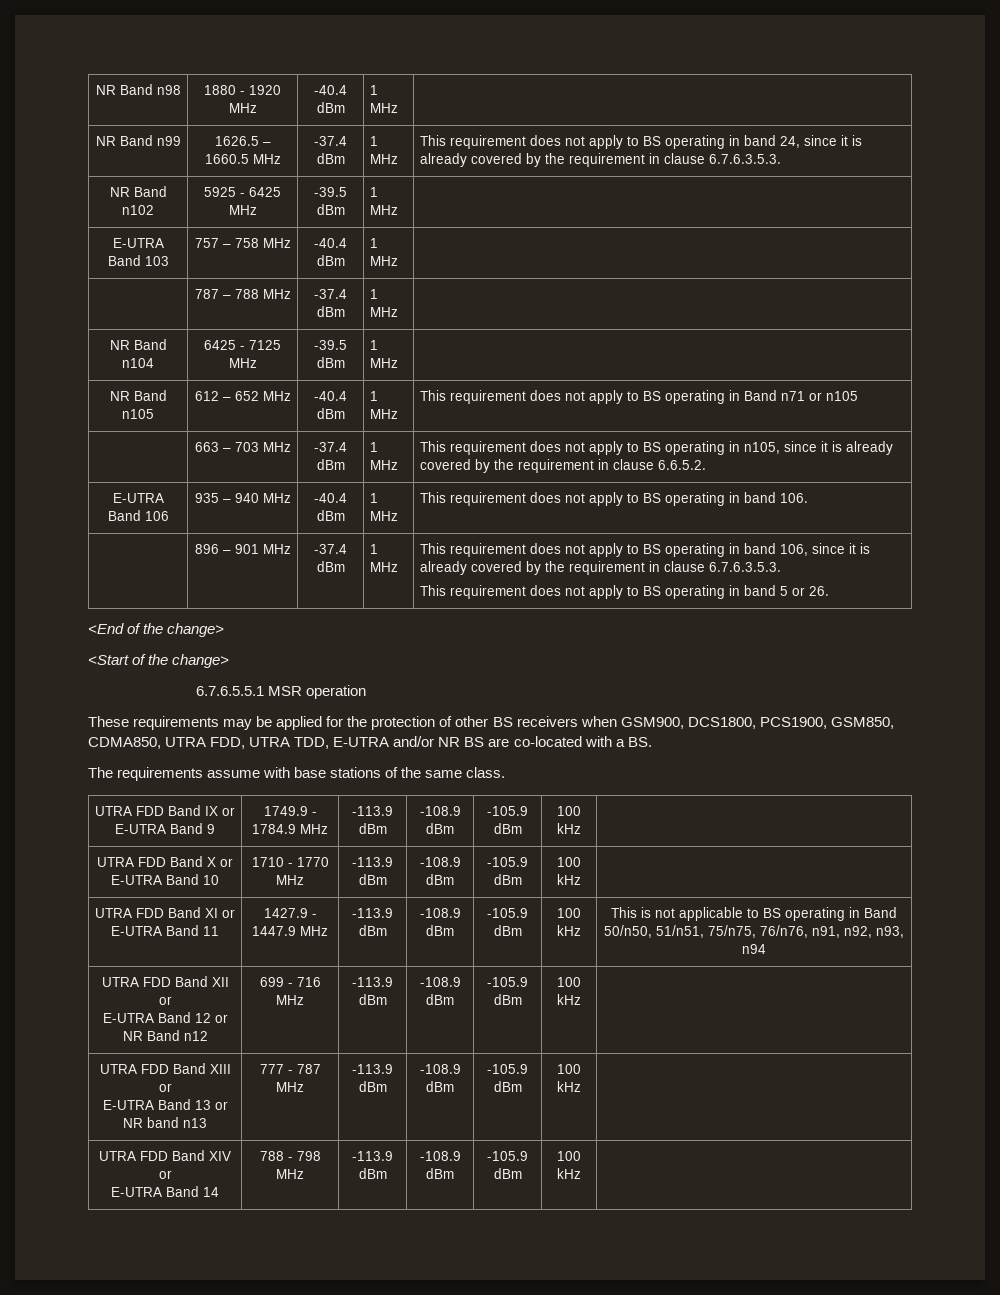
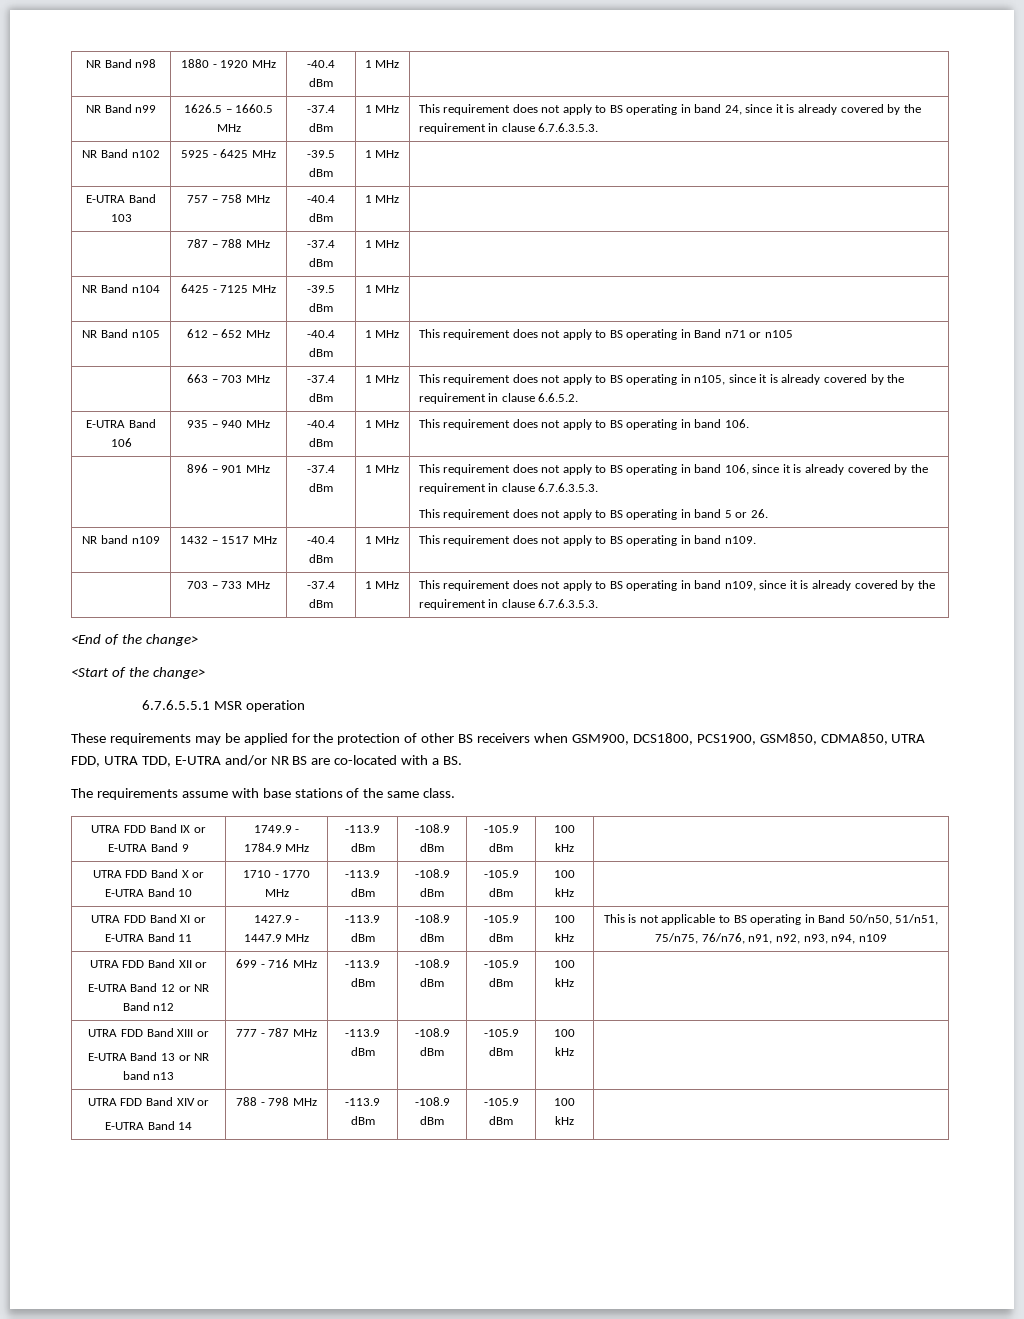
+ NR band n109 | 1432 – 1517 MHz | -40.4 dBm | 1 MHz | This requirement does not apply to BS operating in band n109.
+ | 703 – 733 MHz | -37.4 dBm | 1 MHz | This requirement does not apply to BS operating in band n109, since it is already covered by the requirement in clause 6.7.6.3.5.3.
- UTRA FDD Band XI or E-UTRA Band 11 | 1427.9 - 1447.9 MHz | -113.9 dBm | -108.9 dBm | -105.9 dBm | 100 kHz | This is not applicable to BS operating in Band 50/n50, 51/n51, 75/n75, 76/n76, n91, n92, n93, n94
+ UTRA FDD Band XI or E-UTRA Band 11 | 1427.9 - 1447.9 MHz | -113.9 dBm | -108.9 dBm | -105.9 dBm | 100 kHz | This is not applicable to BS operating in Band 50/n50, 51/n51, 75/n75, 76/n76, n91, n92, n93, n94, n109

